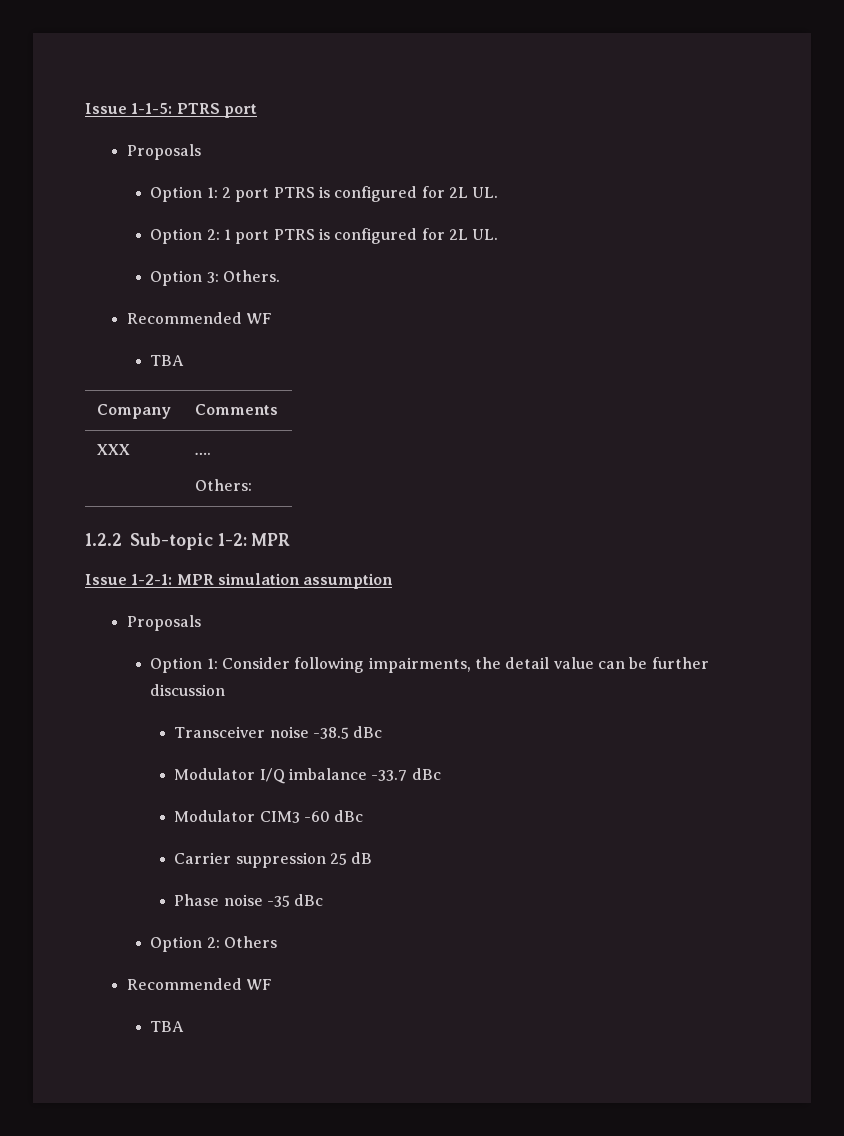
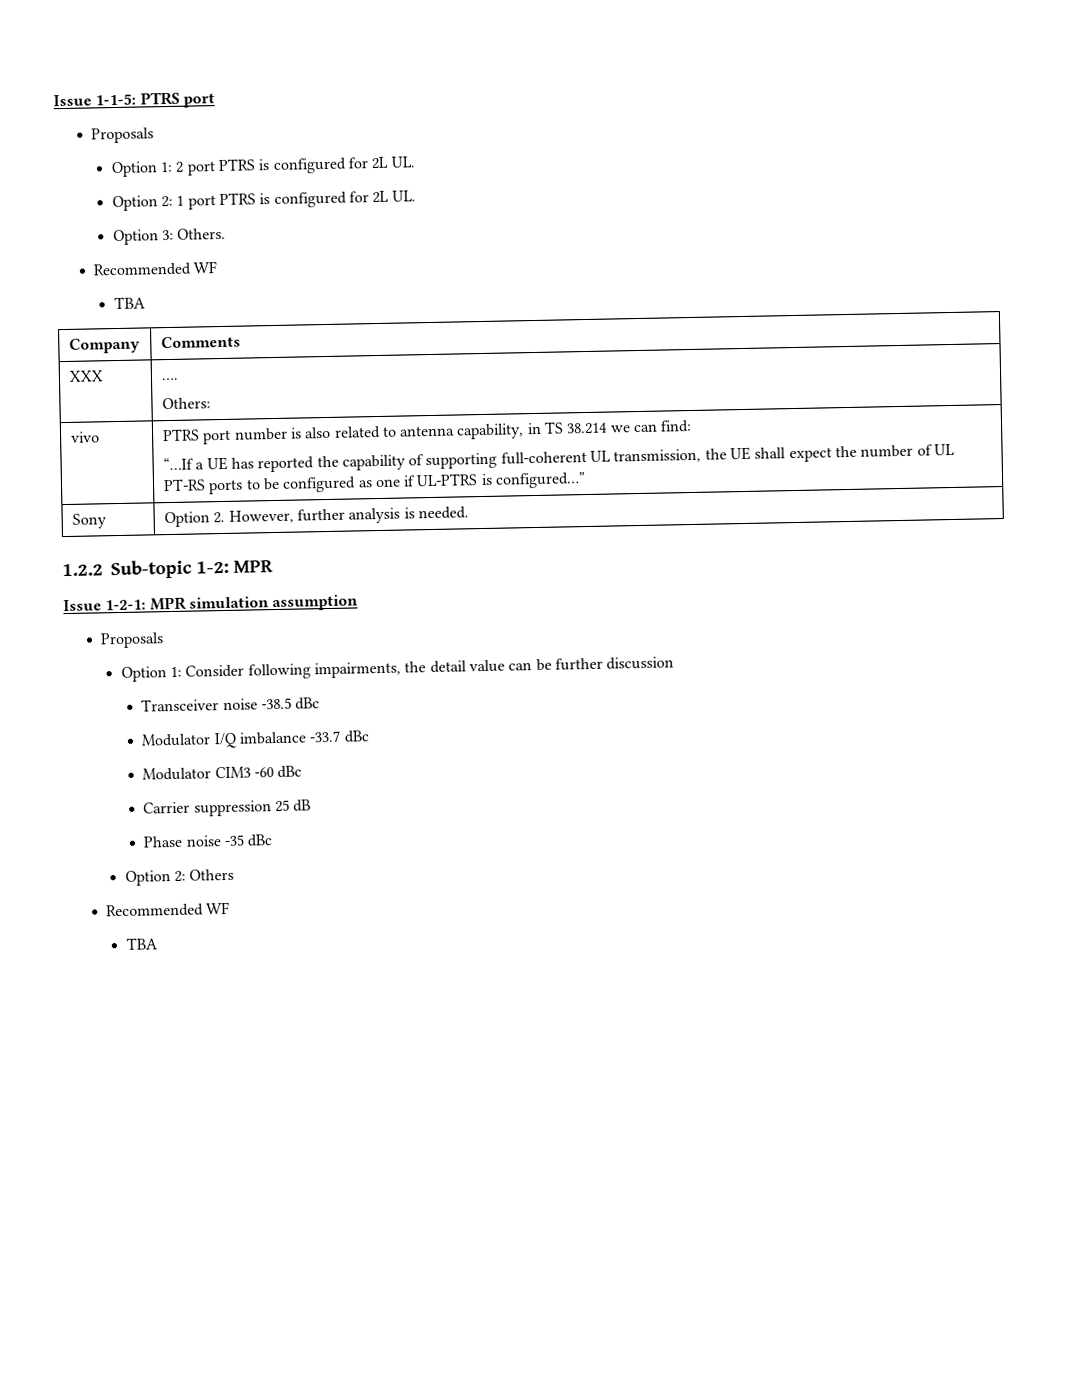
+ vivo | PTRS port number is also related to antenna capability, in TS 38.214 we can find:
+ “…If a UE has reported the capability of supporting full-coherent UL transmission, the UE shall expect the number of UL PT-RS ports to be configured as one if UL-PTRS is configured…”
+ Sony | Option 2. However, further analysis is needed.

